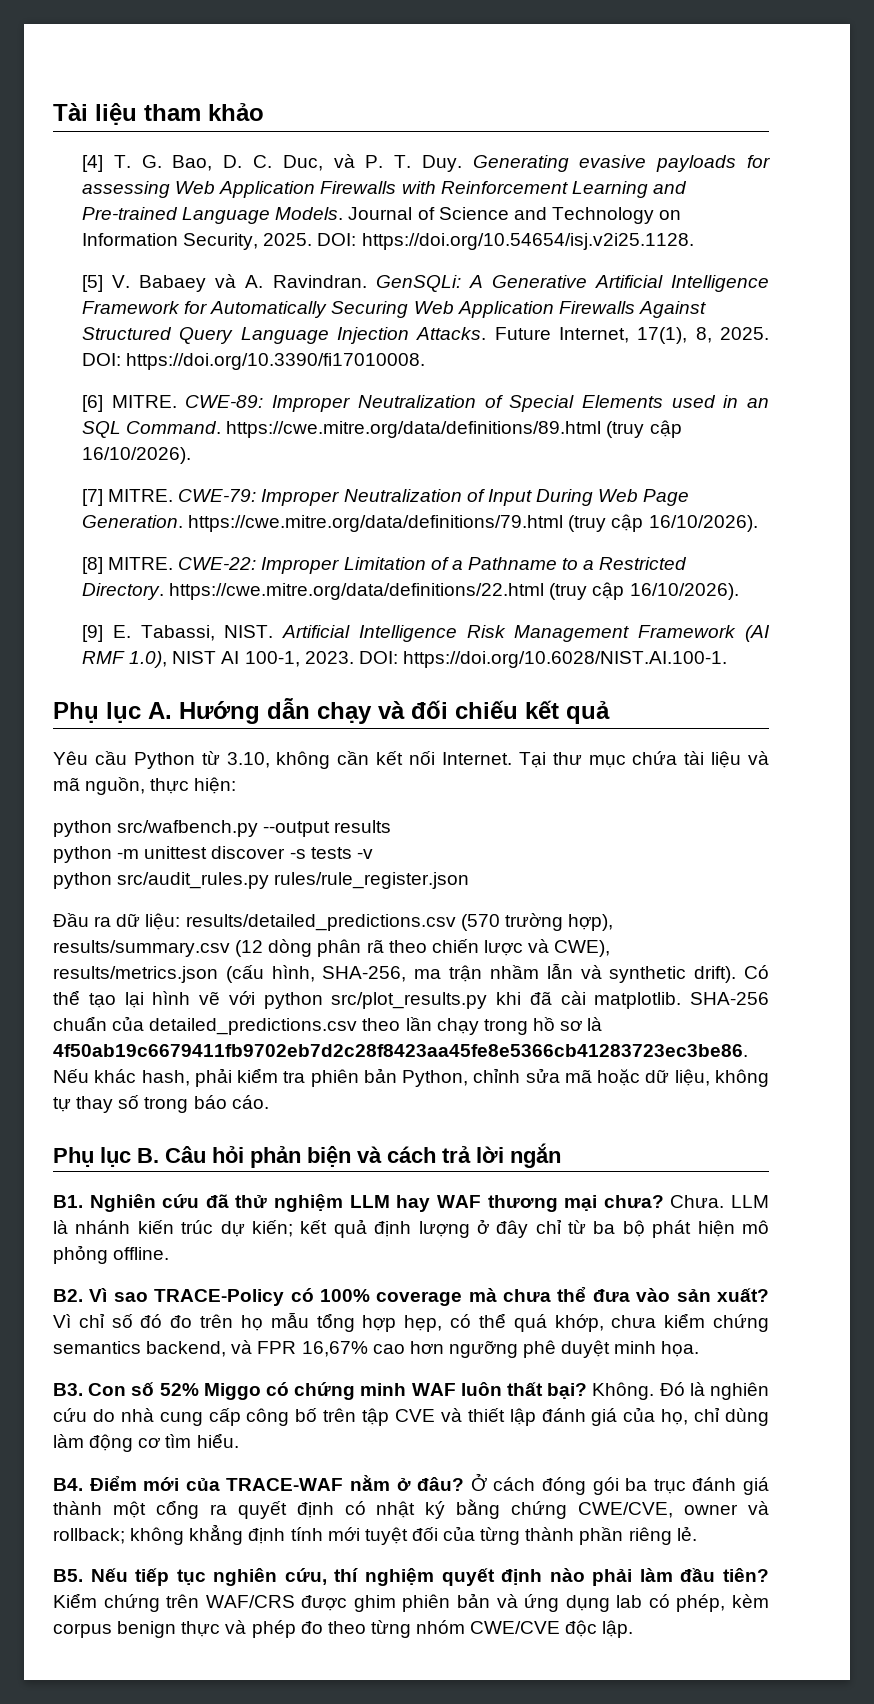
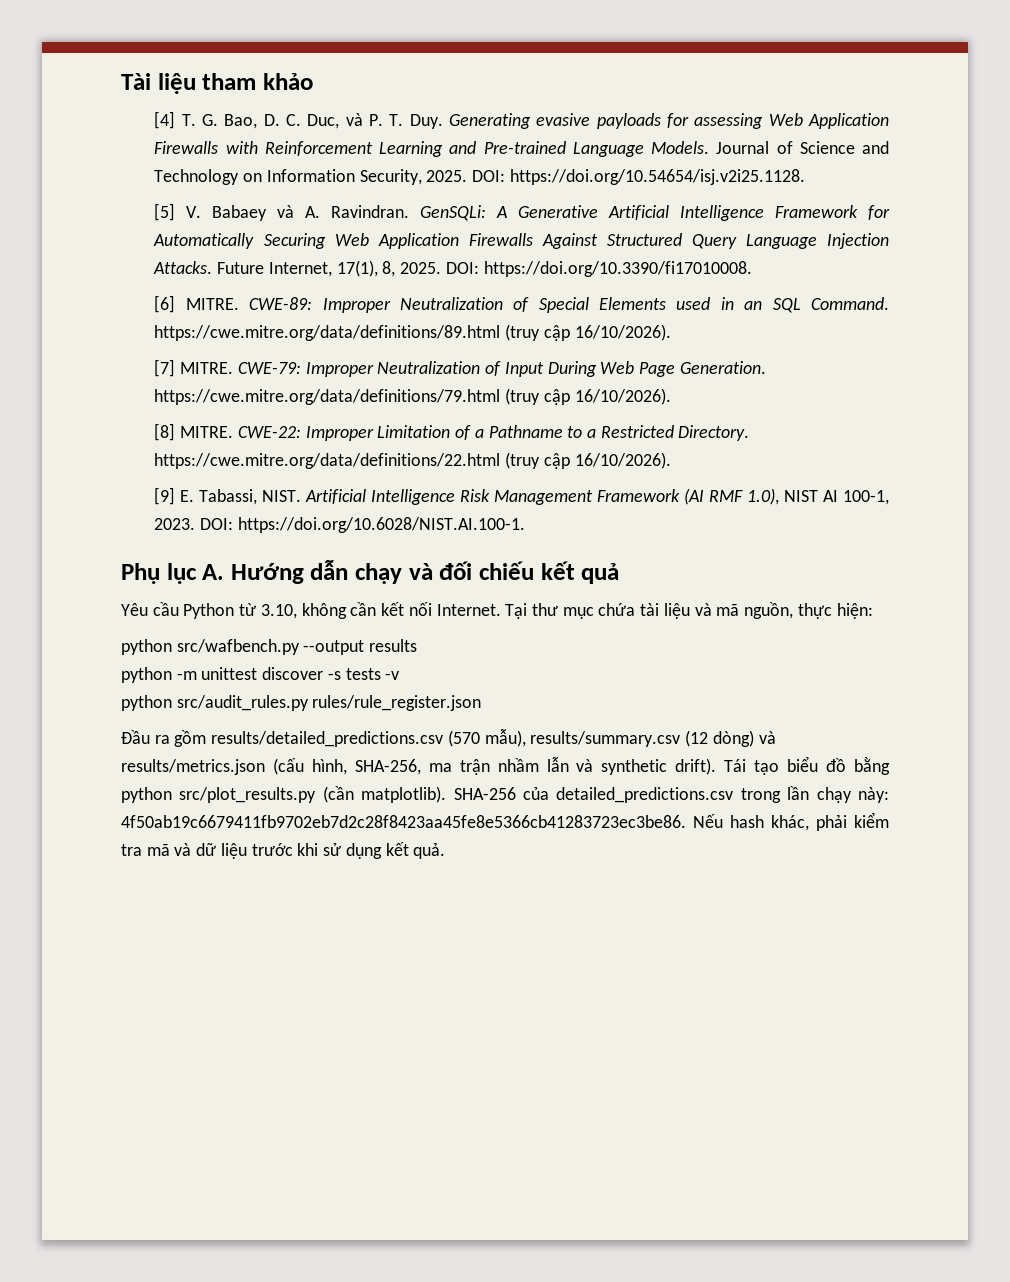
- Đầu ra dữ liệu: results/detailed_predictions.csv (570 trường hợp), results/summary.csv (12 dòng phân rã theo chiến lược và CWE), results/metrics.json (cấu hình, SHA-256, ma trận nhầm lẫn và synthetic drift).
+ Đầu ra gồm results/detailed_predictions.csv (570 mẫu), results/summary.csv (12 dòng) và results/metrics.json (cấu hình, SHA-256, ma trận nhầm lẫn và synthetic drift).
- Có thể tạo lại hình vẽ với python src/plot_results.py khi đã cài matplotlib. SHA-256 chuẩn của detailed_predictions.csv theo lần chạy trong hồ sơ là 4f50ab19c6679411fb9702eb7d2c28f8423aa45fe8e5366cb41283723ec3be86. Nếu khác hash, phải kiểm tra phiên bản Python, chỉnh sửa mã hoặc dữ liệu, không tự thay số trong báo cáo.
- Phụ lục B. Câu hỏi phản biện và cách trả lời ngắn
- B1. Nghiên cứu đã thử nghiệm LLM hay WAF thương mại chưa? Chưa. LLM là nhánh kiến trúc dự kiến; kết quả định lượng ở đây chỉ từ ba bộ phát hiện mô phỏng offline.
- B2. Vì sao TRACE-Policy có 100% coverage mà chưa thể đưa vào sản xuất? Vì chỉ số đó đo trên họ mẫu tổng hợp hẹp, có thể quá khớp, chưa kiểm chứng semantics backend, và FPR 16,67% cao hơn ngưỡng phê duyệt minh họa.
- B3. Con số 52% Miggo có chứng minh WAF luôn thất bại? Không. Đó là nghiên cứu do nhà cung cấp công bố trên tập CVE và thiết lập đánh giá của họ, chỉ dùng làm động cơ tìm hiểu.
- B4. Điểm mới của TRACE-WAF nằm ở đâu? Ở cách đóng gói ba trục đánh giá thành một cổng ra quyết định có nhật ký bằng chứng CWE/CVE, owner và rollback; không khẳng định tính mới tuyệt đối của từng thành phần riêng lẻ.
- B5. Nếu tiếp tục nghiên cứu, thí nghiệm quyết định nào phải làm đầu tiên? Kiểm chứng trên WAF/CRS được ghim phiên bản và ứng dụng lab có phép, kèm corpus benign thực và phép đo theo từng nhóm CWE/CVE độc lập.
+ Tái tạo biểu đồ bằng python src/plot_results.py (cần matplotlib). SHA-256 của detailed_predictions.csv trong lần chạy này: 4f50ab19c6679411fb9702eb7d2c28f8423aa45fe8e5366cb41283723ec3be86. Nếu hash khác, phải kiểm tra mã và dữ liệu trước khi sử dụng kết quả.

